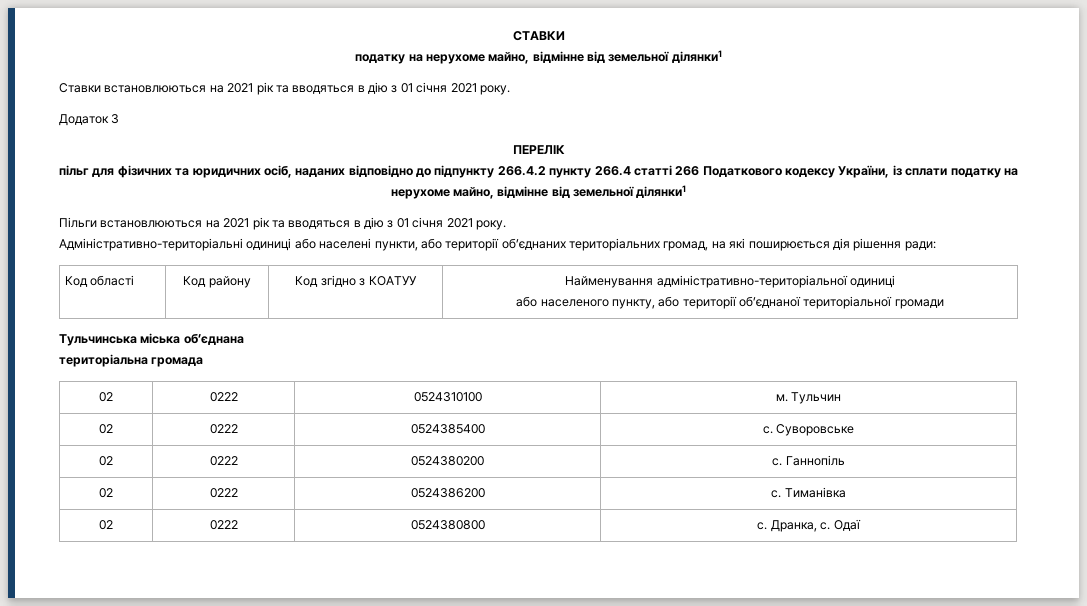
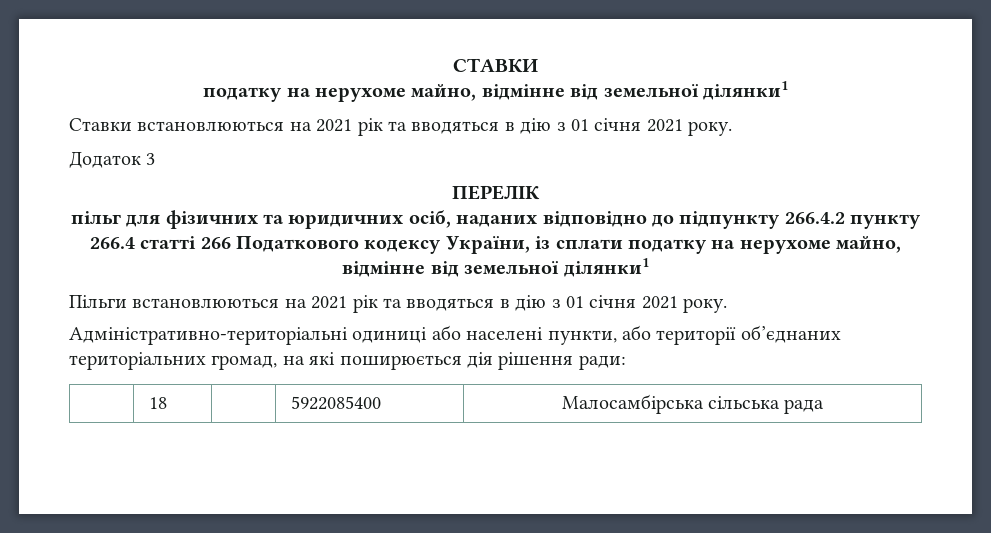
- Код області | Код району | Код згідно з КОАТУУ | Найменування адміністративно-територіальної одиниці
- або населеного пункту, або території об’єднаної територіальної громади
- Тульчинська міська об’єднана
- територіальна громада
- 02 | 0222 | 0524310100 | м. Тульчин
- 02 | 0222 | 0524385400 | с. Суворовське
- 02 | 0222 | 0524380200 | с. Ганнопіль
- 02 | 0222 | 0524386200 | с. Тиманівка
- 02 | 0222 | 0524380800 | с. Дранка, с. Одаї
+ | 18 | | 5922085400 | Малосамбірська сільська рада

